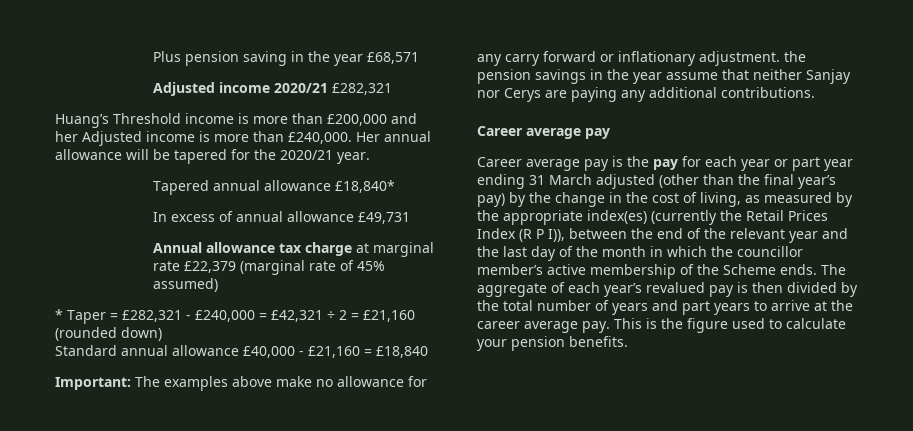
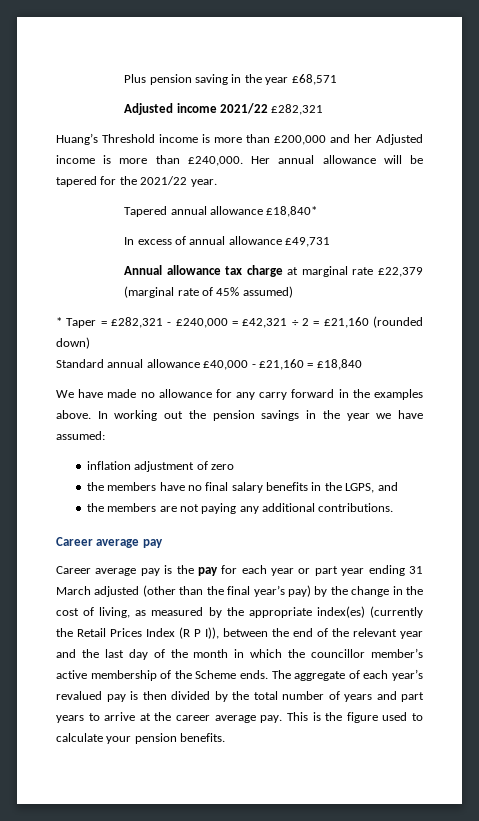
- Adjusted income 2020/21 £282,321
+ Adjusted income 2021/22 £282,321
- Her annual allowance will be tapered for the 2020/21 year.
+ Her annual allowance will be tapered for the 2021/22 year.
- Important: The examples above make no allowance for any carry forward or inflationary adjustment. the pension savings in the year assume that neither Sanjay nor Cerys are paying any additional contributions.
+ We have made no allowance for any carry forward in the examples above. In working out the pension savings in the year we have assumed:
+ inflation adjustment of zero
+ the members have no final salary benefits in the LGPS, and
+ the members are not paying any additional contributions.

